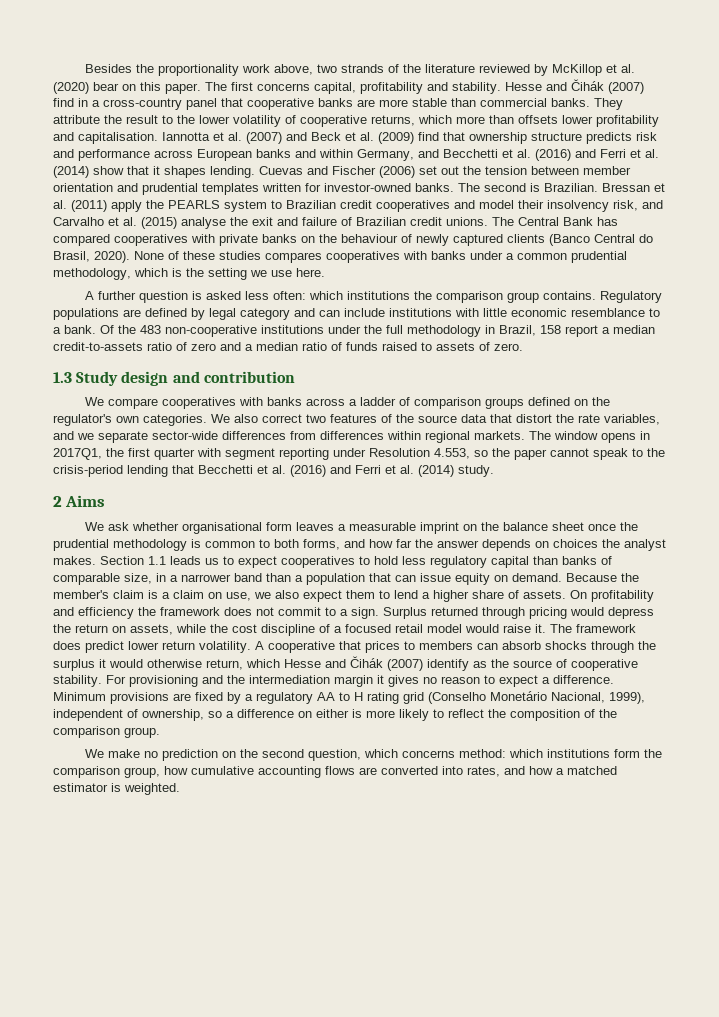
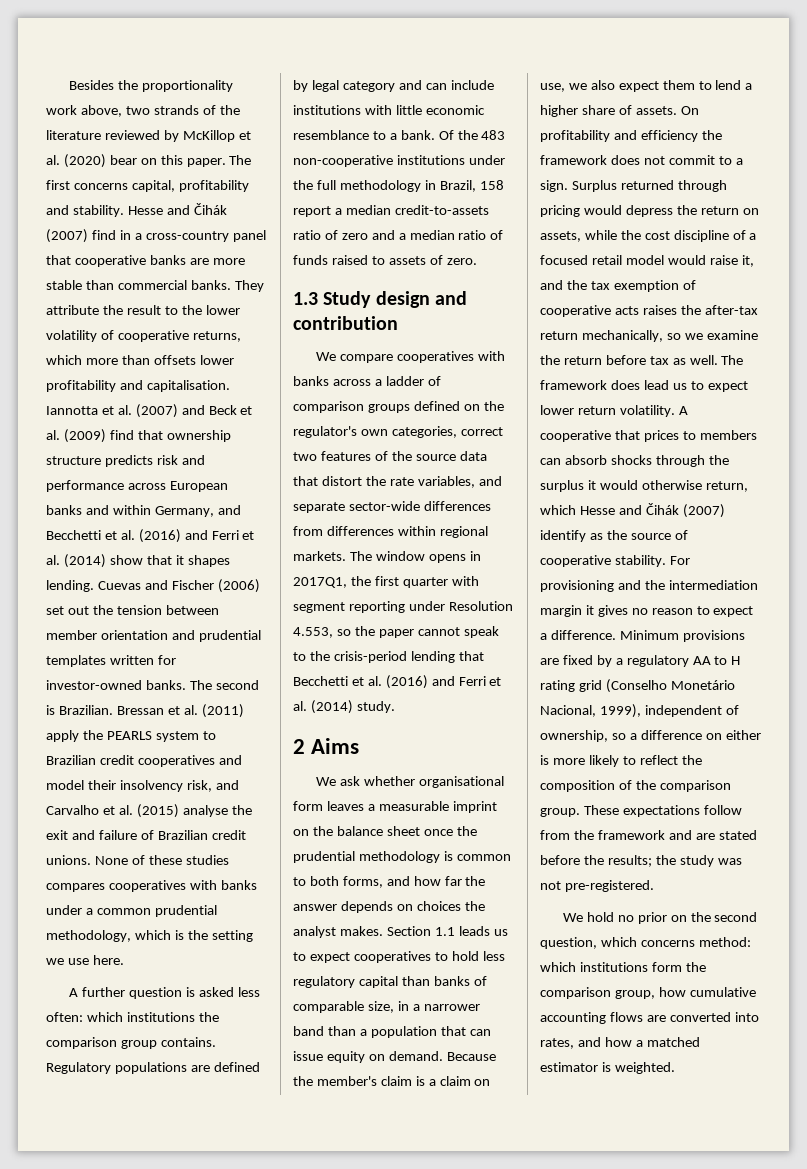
- The Central Bank has compared cooperatives with private banks on the behaviour of newly captured clients (Banco Central do Brasil, 2020).
- We compare cooperatives with banks across a ladder of comparison groups defined on the regulator's own categories. We also correct two features of the source data that distort the rate variables, and we separate sector-wide differences from differences within regional markets.
+ We compare cooperatives with banks across a ladder of comparison groups defined on the regulator's own categories, correct two features of the source data that distort the rate variables, and separate sector-wide differences from differences within regional markets.
- Surplus returned through pricing would depress the return on assets, while the cost discipline of a focused retail model would raise it. The framework does predict lower return volatility.
+ Surplus returned through pricing would depress the return on assets, while the cost discipline of a focused retail model would raise it, and the tax exemption of cooperative acts raises the after-tax return mechanically, so we examine the return before tax as well. The framework does lead us to expect lower return volatility.
- Minimum provisions are fixed by a regulatory AA to H rating grid (Conselho Monetário Nacional, 1999), independent of ownership, so a difference on either is more likely to reflect the composition of the comparison group.
- We make no prediction on the second question, which concerns method:
+ Minimum provisions are fixed by a regulatory AA to H rating grid (Conselho Monetário Nacional, 1999), independent of ownership, so a difference on either is more likely to reflect the composition of the comparison group. These expectations follow from the framework and are stated before the results; the study was not pre-registered.
+ We hold no prior on the second question, which concerns method:

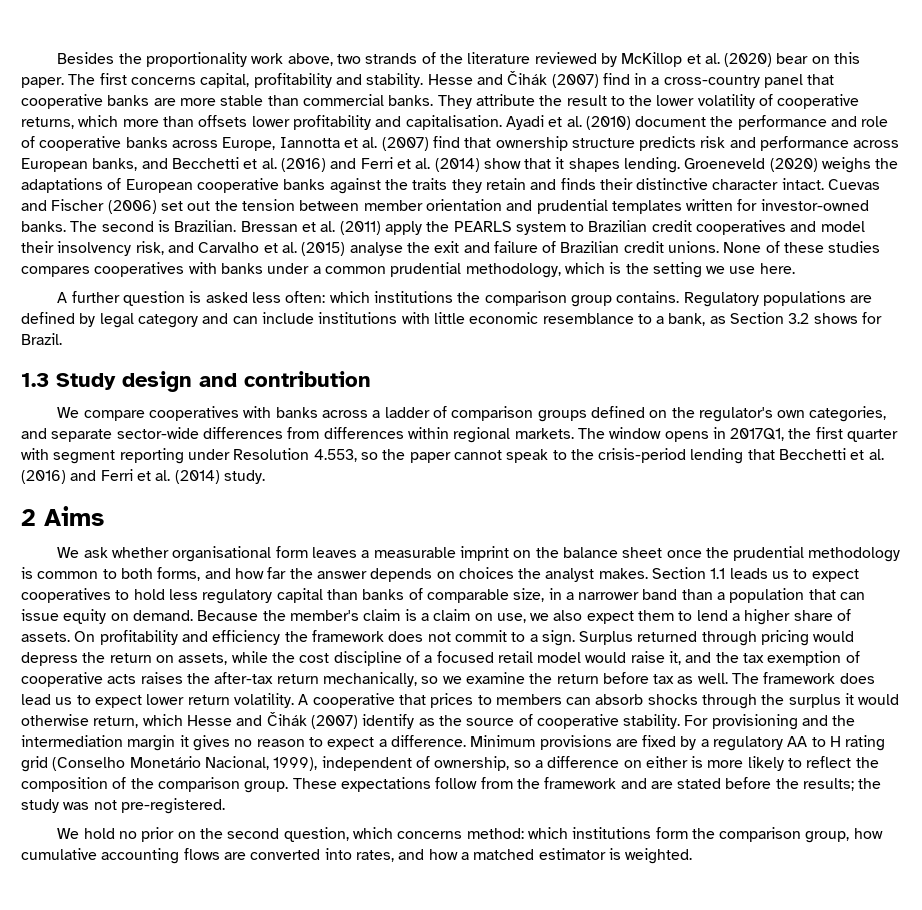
- Iannotta et al. (2007) and Beck et al. (2009) find that ownership structure predicts risk and performance across European banks and within Germany, and Becchetti et al. (2016) and Ferri et al. (2014) show that it shapes lending.
+ Ayadi et al. (2010) document the performance and role of cooperative banks across Europe, Iannotta et al. (2007) find that ownership structure predicts risk and performance across European banks, and Becchetti et al. (2016) and Ferri et al. (2014) show that it shapes lending.
+ Groeneveld (2020) weighs the adaptations of European cooperative banks against the traits they retain and finds their distinctive character intact.
- Regulatory populations are defined by legal category and can include institutions with little economic resemblance to a bank. Of the 483 non-cooperative institutions under the full methodology in Brazil, 158 report a median credit-to-assets ratio of zero and a median ratio of funds raised to assets of zero.
+ Regulatory populations are defined by legal category and can include institutions with little economic resemblance to a bank, as Section 3.2 shows for Brazil.
- We compare cooperatives with banks across a ladder of comparison groups defined on the regulator's own categories, correct two features of the source data that distort the rate variables, and separate sector-wide differences from differences within regional markets.
+ We compare cooperatives with banks across a ladder of comparison groups defined on the regulator's own categories, and separate sector-wide differences from differences within regional markets.

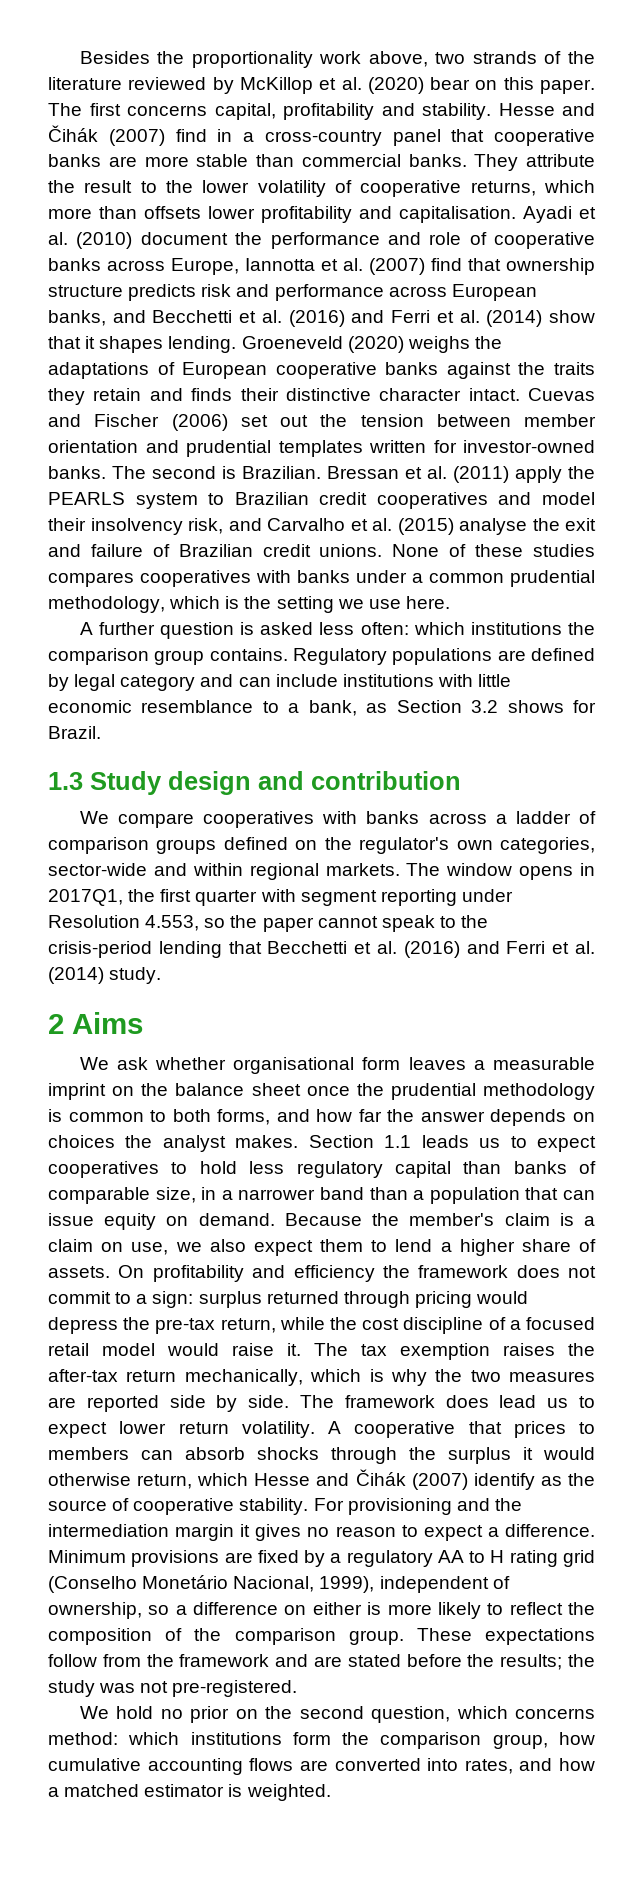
- We compare cooperatives with banks across a ladder of comparison groups defined on the regulator's own categories, and separate sector-wide differences from differences within regional markets.
+ We compare cooperatives with banks across a ladder of comparison groups defined on the regulator's own categories, sector-wide and within regional markets.
- On profitability and efficiency the framework does not commit to a sign. Surplus returned through pricing would depress the return on assets, while the cost discipline of a focused retail model would raise it, and the tax exemption of cooperative acts raises the after-tax return mechanically, so we examine the return before tax as well.
+ On profitability and efficiency the framework does not commit to a sign: surplus returned through pricing would depress the pre-tax return, while the cost discipline of a focused retail model would raise it. The tax exemption raises the after-tax return mechanically, which is why the two measures are reported side by side.

